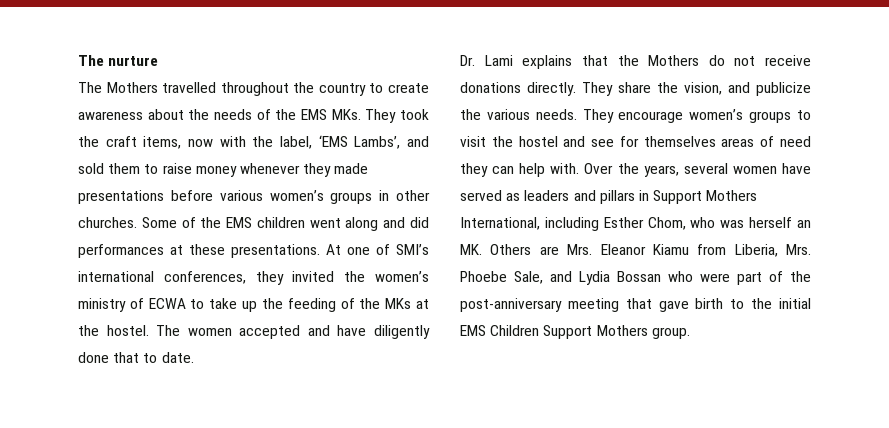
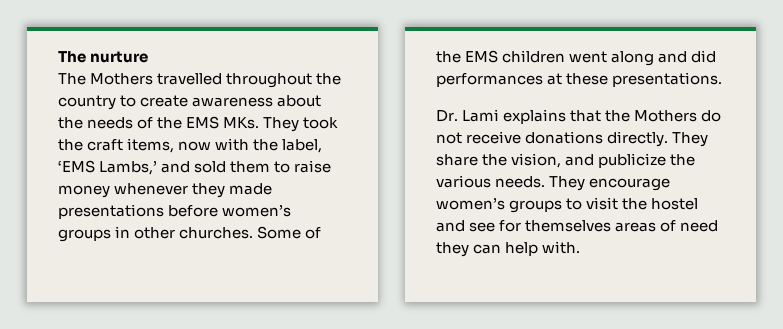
- The Mothers travelled throughout the country to create awareness about the needs of the EMS MKs. They took the craft items, now with the label, ‘EMS Lambs’, and sold them to raise money whenever they made presentations before various women’s groups in other churches.
+ The Mothers travelled throughout the country to create awareness about the needs of the EMS MKs. They took the craft items, now with the label, ‘EMS Lambs,’ and sold them to raise money whenever they made presentations before women’s groups in other churches.
- At one of SMI’s international conferences, they invited the women’s ministry of ECWA to take up the feeding of the MKs at the hostel. The women accepted and have diligently done that to date.
- Over the years, several women have served as leaders and pillars in Support Mothers International, including Esther Chom, who was herself an MK. Others are Mrs. Eleanor Kiamu from Liberia, Mrs. Phoebe Sale, and Lydia Bossan who were part of the post-anniversary meeting that gave birth to the initial EMS Children Support Mothers group.

